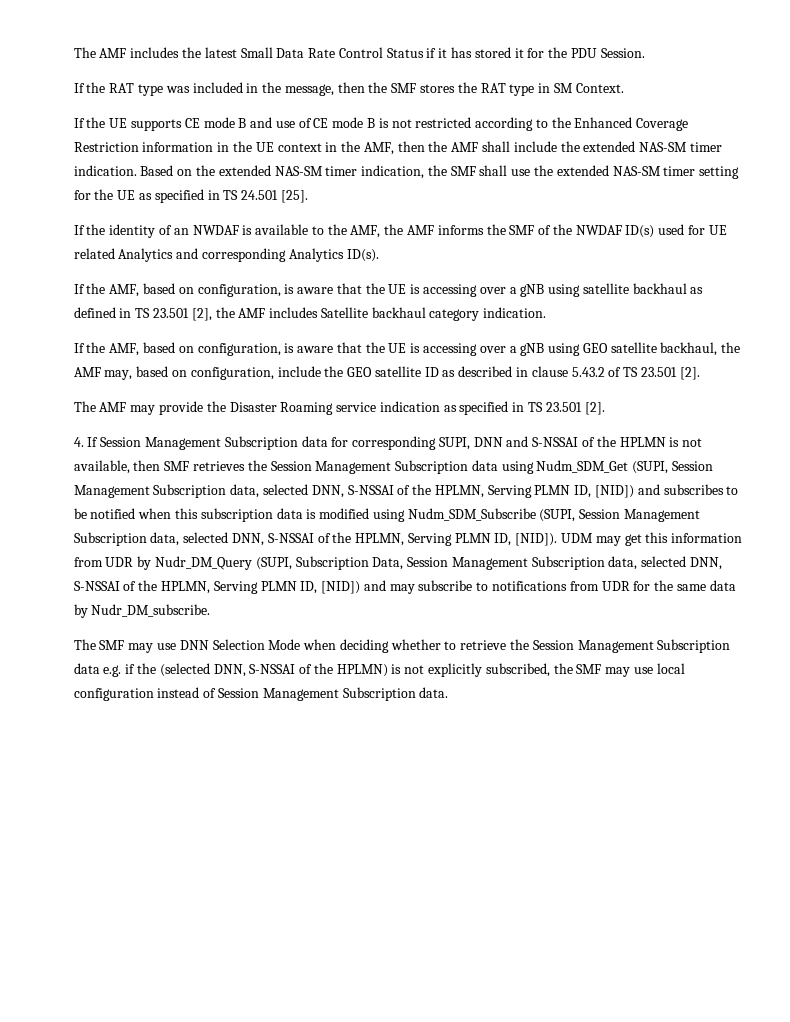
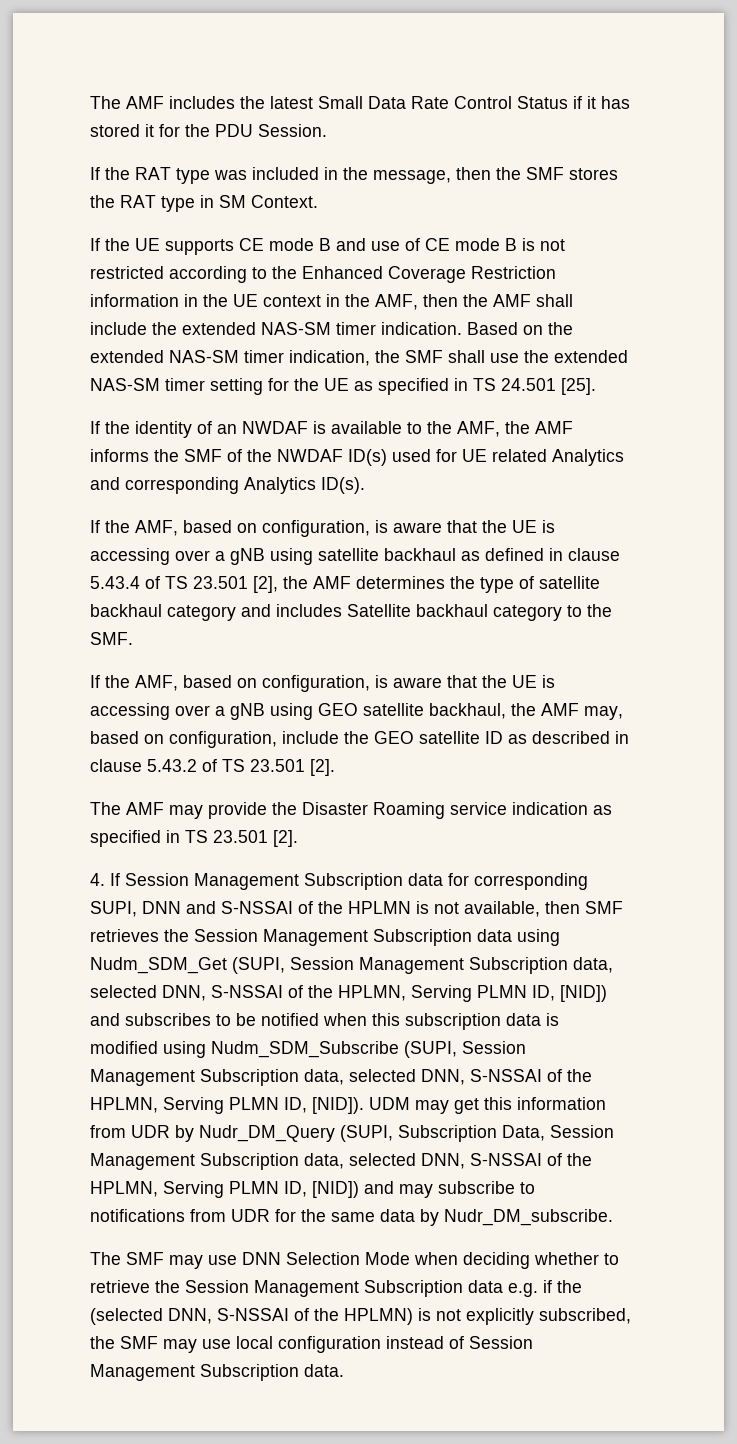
- If the AMF, based on configuration, is aware that the UE is accessing over a gNB using satellite backhaul as defined in TS 23.501 [2], the AMF includes Satellite backhaul category indication.
+ If the AMF, based on configuration, is aware that the UE is accessing over a gNB using satellite backhaul as defined in clause 5.43.4 of TS 23.501 [2], the AMF determines the type of satellite backhaul category and includes Satellite backhaul category to the SMF.

